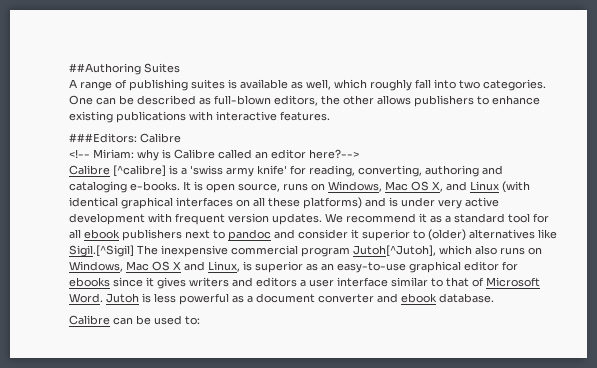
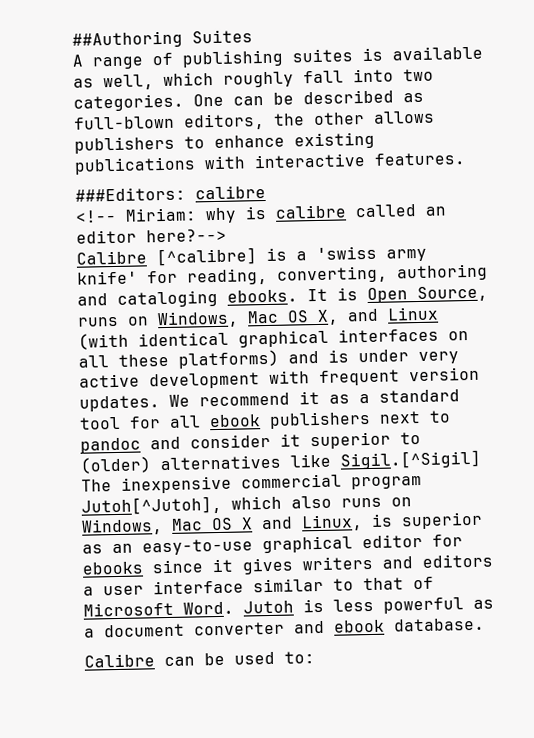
- ###Editors: Calibre
+ ###Editors: calibre
- <!-- Miriam: why is Calibre called an editor here?-->
+ <!-- Miriam: why is calibre called an editor here?-->
- Calibre [^calibre] is a 'swiss army knife' for reading, converting, authoring and cataloging e-books.
+ Calibre [^calibre] is a 'swiss army knife' for reading, converting, authoring and cataloging ebooks.
- It is open source, runs on Windows, Mac OS X, and Linux (with identical graphical interfaces on all these platforms) and is under very active development with frequent version updates.
+ It is Open Source, runs on Windows, Mac OS X, and Linux (with identical graphical interfaces on all these platforms) and is under very active development with frequent version updates.

